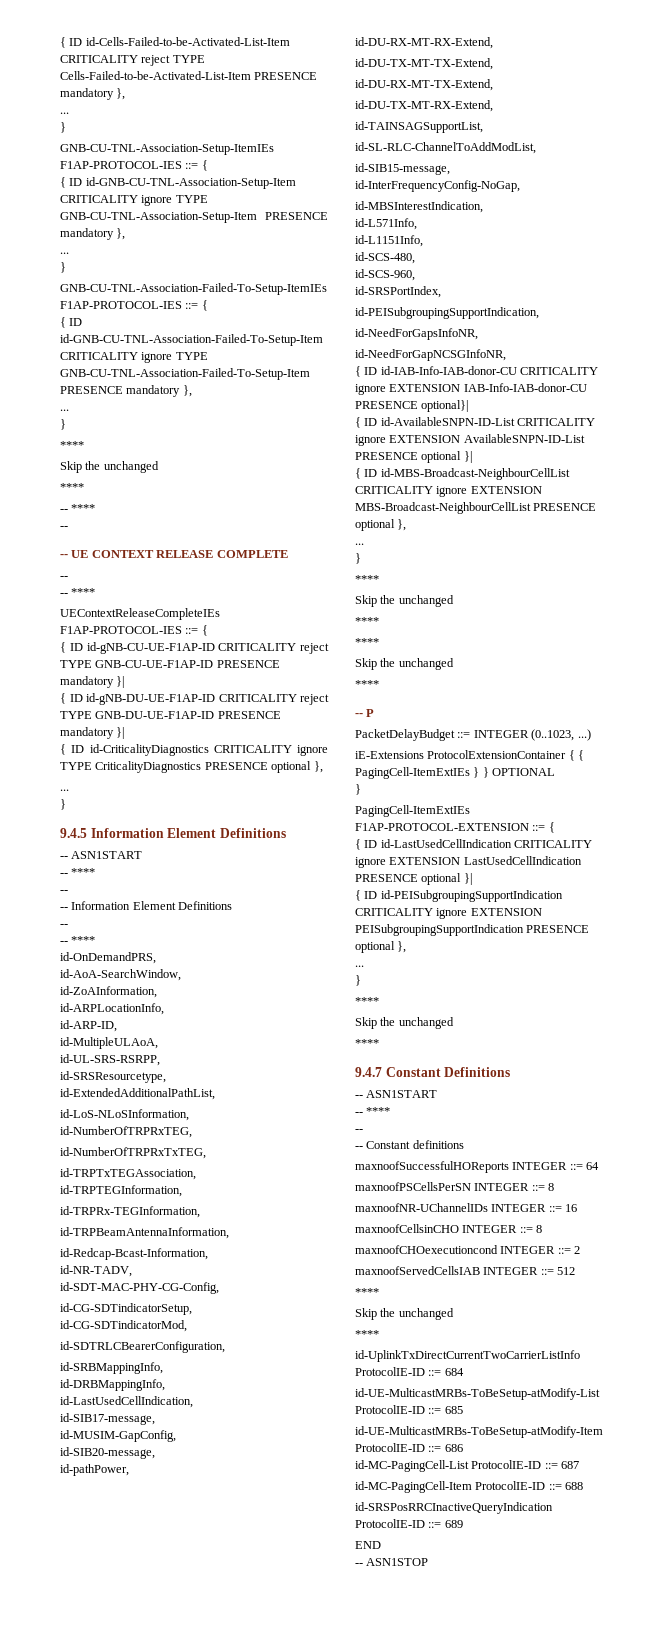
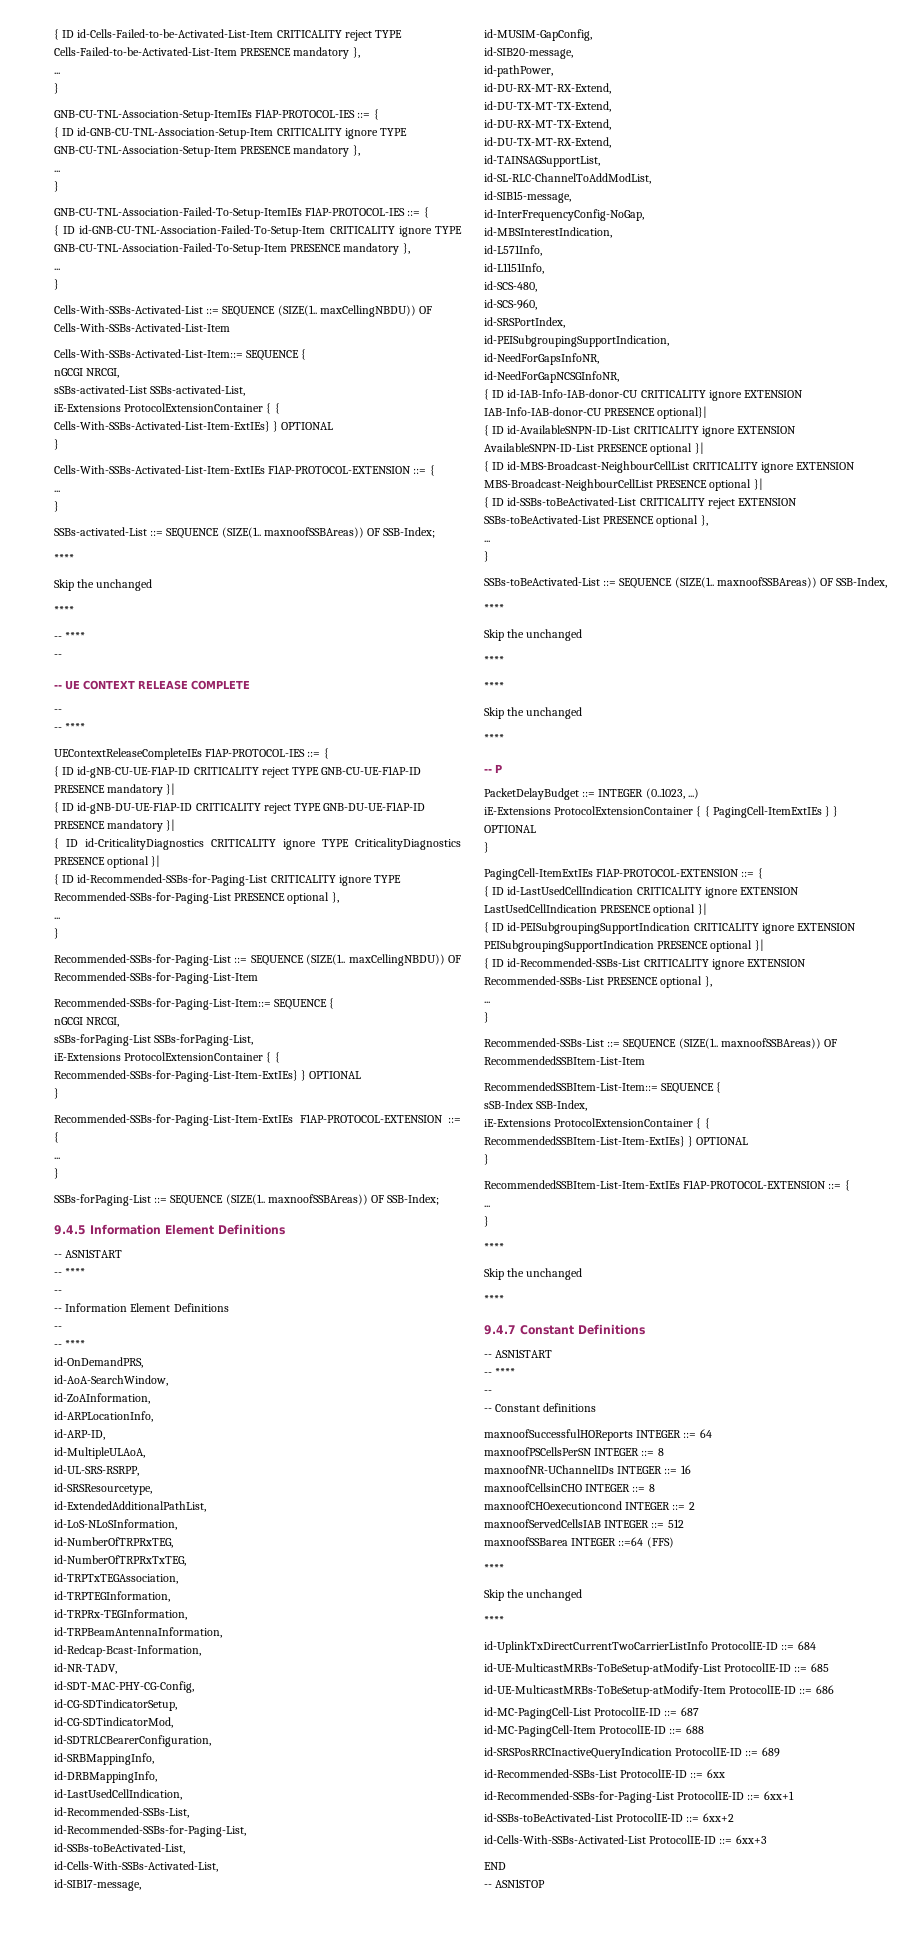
+ Cells-With-SSBs-Activated-List ::= SEQUENCE (SIZE(1.. maxCellingNBDU)) OF Cells-With-SSBs-Activated-List-Item
+ Cells-With-SSBs-Activated-List-Item::= SEQUENCE {
+ nGCGI NRCGI,
+ sSBs-activated-List SSBs-activated-List,
+ iE-Extensions ProtocolExtensionContainer { { Cells-With-SSBs-Activated-List-Item-ExtIEs} } OPTIONAL
+ }
+ Cells-With-SSBs-Activated-List-Item-ExtIEs F1AP-PROTOCOL-EXTENSION ::= {
+ ...
+ }
+ SSBs-activated-List ::= SEQUENCE (SIZE(1.. maxnoofSSBAreas)) OF SSB-Index;
- { ID id-CriticalityDiagnostics CRITICALITY ignore TYPE CriticalityDiagnostics PRESENCE optional },
+ { ID id-CriticalityDiagnostics CRITICALITY ignore TYPE CriticalityDiagnostics PRESENCE optional }|
+ { ID id-Recommended-SSBs-for-Paging-List CRITICALITY ignore TYPE Recommended-SSBs-for-Paging-List PRESENCE optional },
  ...
  }
+ Recommended-SSBs-for-Paging-List ::= SEQUENCE (SIZE(1.. maxCellingNBDU)) OF Recommended-SSBs-for-Paging-List-Item
+ Recommended-SSBs-for-Paging-List-Item::= SEQUENCE {
+ nGCGI NRCGI,
+ sSBs-forPaging-List SSBs-forPaging-List,
+ iE-Extensions ProtocolExtensionContainer { { Recommended-SSBs-for-Paging-List-Item-ExtIEs} } OPTIONAL
+ }
+ Recommended-SSBs-for-Paging-List-Item-ExtIEs F1AP-PROTOCOL-EXTENSION ::= {
+ ...
+ }
+ SSBs-forPaging-List ::= SEQUENCE (SIZE(1.. maxnoofSSBAreas)) OF SSB-Index;
+ id-Recommended-SSBs-List,
+ id-Recommended-SSBs-for-Paging-List,
+ id-SSBs-toBeActivated-List,
+ id-Cells-With-SSBs-Activated-List,
- { ID id-MBS-Broadcast-NeighbourCellList CRITICALITY ignore EXTENSION MBS-Broadcast-NeighbourCellList PRESENCE optional },
+ { ID id-MBS-Broadcast-NeighbourCellList CRITICALITY ignore EXTENSION MBS-Broadcast-NeighbourCellList PRESENCE optional }|
+ { ID id-SSBs-toBeActivated-List CRITICALITY reject EXTENSION SSBs-toBeActivated-List PRESENCE optional },
  ...
  }
+ SSBs-toBeActivated-List ::= SEQUENCE (SIZE(1.. maxnoofSSBAreas)) OF SSB-Index,
- { ID id-PEISubgroupingSupportIndication CRITICALITY ignore EXTENSION PEISubgroupingSupportIndication PRESENCE optional },
+ { ID id-PEISubgroupingSupportIndication CRITICALITY ignore EXTENSION PEISubgroupingSupportIndication PRESENCE optional }|
+ { ID id-Recommended-SSBs-List CRITICALITY ignore EXTENSION Recommended-SSBs-List PRESENCE optional },
+ ...
+ }
+ Recommended-SSBs-List ::= SEQUENCE (SIZE(1.. maxnoofSSBAreas)) OF RecommendedSSBItem-List-Item
+ RecommendedSSBItem-List-Item::= SEQUENCE {
+ sSB-Index SSB-Index,
+ iE-Extensions ProtocolExtensionContainer { { RecommendedSSBItem-List-Item-ExtIEs} } OPTIONAL
+ }
+ RecommendedSSBItem-List-Item-ExtIEs F1AP-PROTOCOL-EXTENSION ::= {
+ maxnoofSSBarea INTEGER ::=64 (FFS)
+ id-Recommended-SSBs-List ProtocolIE-ID ::= 6xx
+ id-Recommended-SSBs-for-Paging-List ProtocolIE-ID ::= 6xx+1
+ id-SSBs-toBeActivated-List ProtocolIE-ID ::= 6xx+2
+ id-Cells-With-SSBs-Activated-List ProtocolIE-ID ::= 6xx+3

